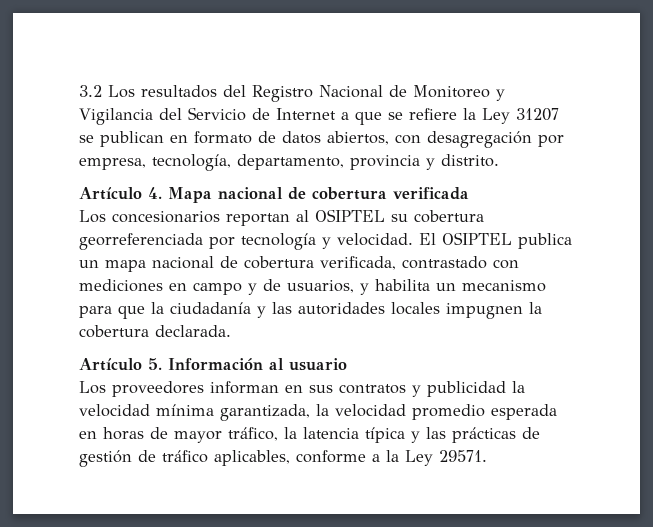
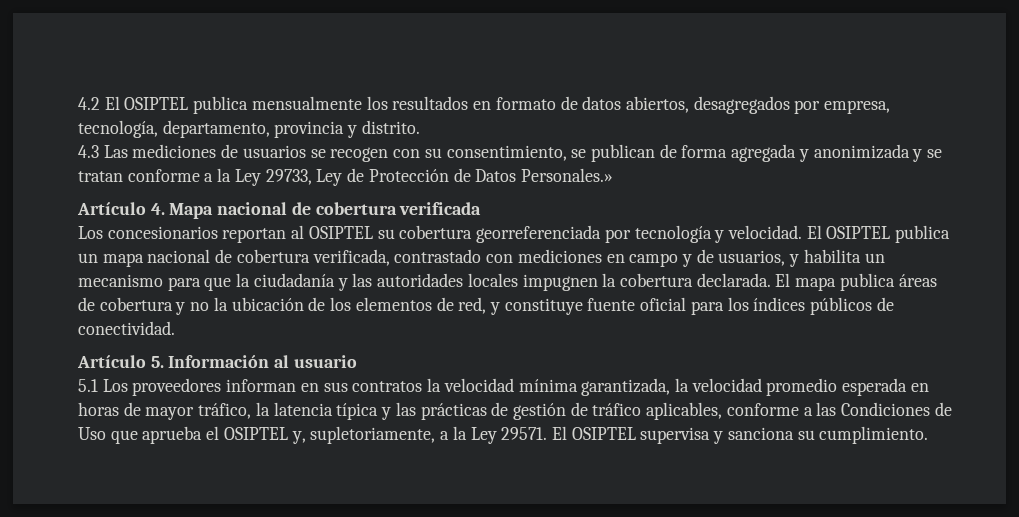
- 3.2 Los resultados del Registro Nacional de Monitoreo y Vigilancia del Servicio de Internet a que se refiere la Ley 31207 se publican en formato de datos abiertos, con desagregación por empresa, tecnología, departamento, provincia y distrito.
+ 4.2 El OSIPTEL publica mensualmente los resultados en formato de datos abiertos, desagregados por empresa, tecnología, departamento, provincia y distrito.
+ 4.3 Las mediciones de usuarios se recogen con su consentimiento, se publican de forma agregada y anonimizada y se tratan conforme a la Ley 29733, Ley de Protección de Datos Personales.»
+ El mapa publica áreas de cobertura y no la ubicación de los elementos de red, y constituye fuente oficial para los índices públicos de conectividad.
- Los proveedores informan en sus contratos y publicidad la velocidad mínima garantizada, la velocidad promedio esperada en horas de mayor tráfico, la latencia típica y las prácticas de gestión de tráfico aplicables, conforme a la Ley 29571.
+ 5.1 Los proveedores informan en sus contratos la velocidad mínima garantizada, la velocidad promedio esperada en horas de mayor tráfico, la latencia típica y las prácticas de gestión de tráfico aplicables, conforme a las Condiciones de Uso que aprueba el OSIPTEL y, supletoriamente, a la Ley 29571. El OSIPTEL supervisa y sanciona su cumplimiento.

